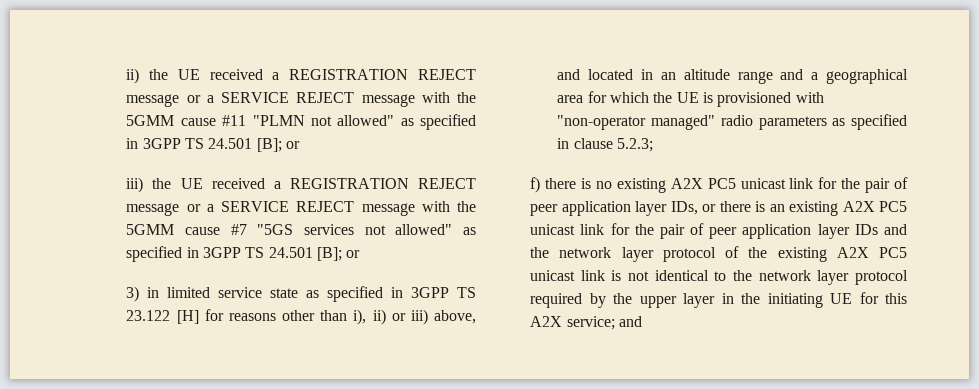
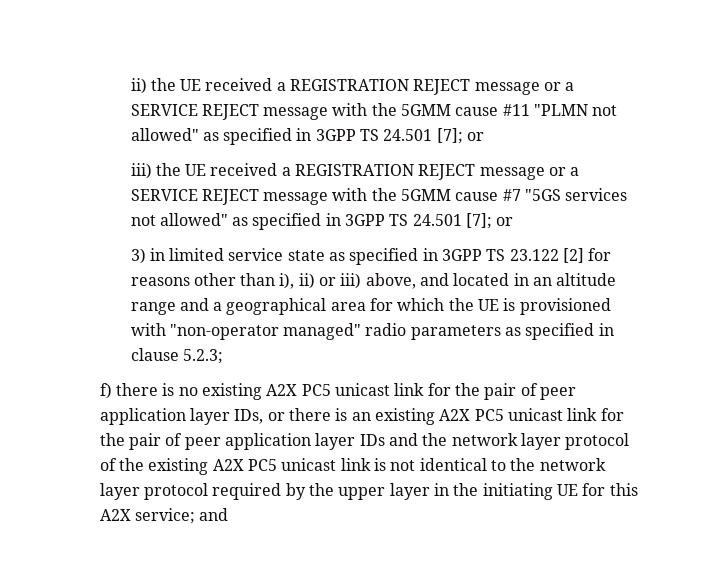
- ii) the UE received a REGISTRATION REJECT message or a SERVICE REJECT message with the 5GMM cause #11 "PLMN not allowed" as specified in 3GPP TS 24.501 [B]; or
+ ii) the UE received a REGISTRATION REJECT message or a SERVICE REJECT message with the 5GMM cause #11 "PLMN not allowed" as specified in 3GPP TS 24.501 [7]; or
- iii) the UE received a REGISTRATION REJECT message or a SERVICE REJECT message with the 5GMM cause #7 "5GS services not allowed" as specified in 3GPP TS 24.501 [B]; or
+ iii) the UE received a REGISTRATION REJECT message or a SERVICE REJECT message with the 5GMM cause #7 "5GS services not allowed" as specified in 3GPP TS 24.501 [7]; or
- 3) in limited service state as specified in 3GPP TS 23.122 [H] for reasons other than i), ii) or iii) above, and located in an altitude range and a geographical area for which the UE is provisioned with "non-operator managed" radio parameters as specified in clause 5.2.3;
+ 3) in limited service state as specified in 3GPP TS 23.122 [2] for reasons other than i), ii) or iii) above, and located in an altitude range and a geographical area for which the UE is provisioned with "non-operator managed" radio parameters as specified in clause 5.2.3;

